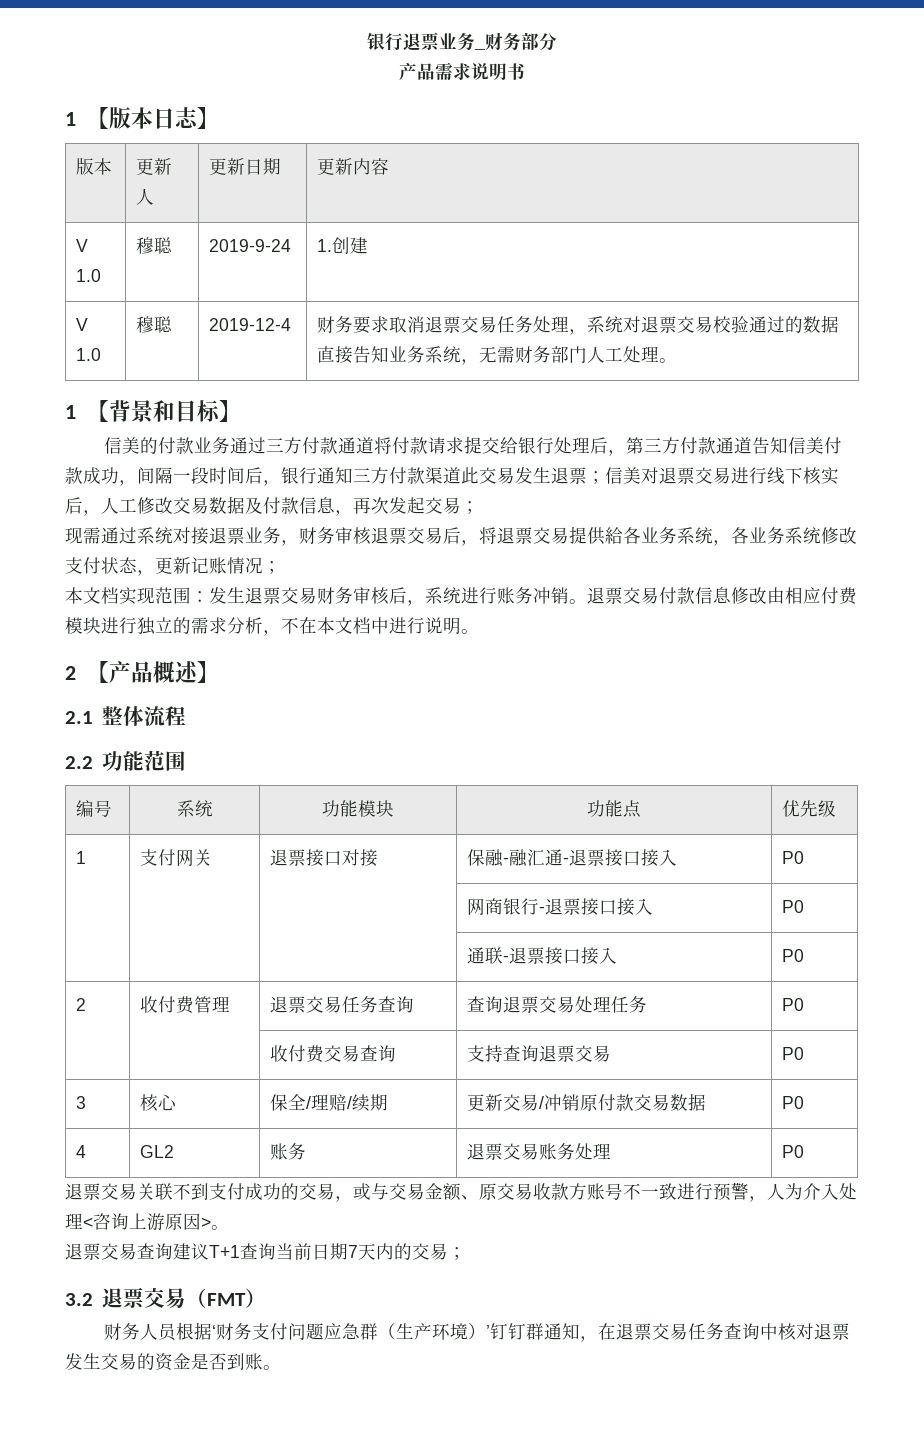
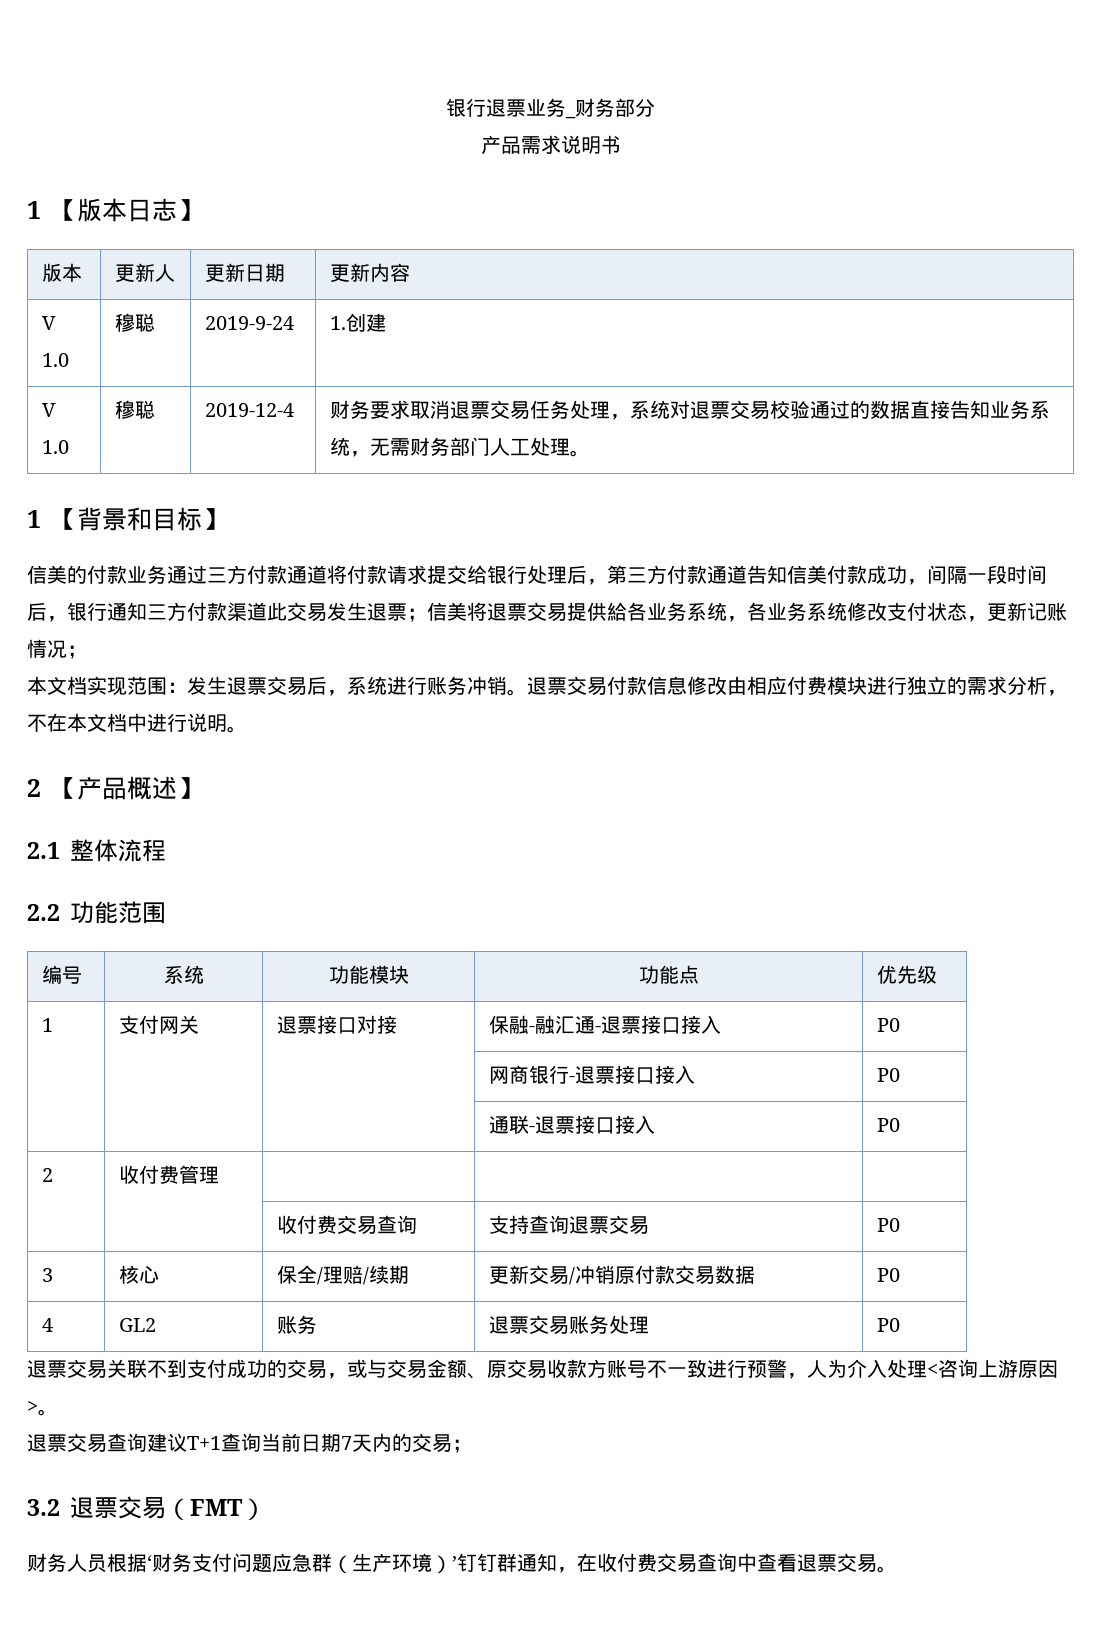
- 信美的付款业务通过三方付款通道将付款请求提交给银行处理后，第三方付款通道告知信美付款成功，间隔一段时间后，银行通知三方付款渠道此交易发生退票；信美对退票交易进行线下核实后，人工修改交易数据及付款信息，再次发起交易；
- 现需通过系统对接退票业务，财务审核退票交易后，将退票交易提供給各业务系统，各业务系统修改支付状态，更新记账情况；
+ 信美的付款业务通过三方付款通道将付款请求提交给银行处理后，第三方付款通道告知信美付款成功，间隔一段时间后，银行通知三方付款渠道此交易发生退票；信美将退票交易提供給各业务系统，各业务系统修改支付状态，更新记账情况；
- 本文档实现范围：发生退票交易财务审核后，系统进行账务冲销。
+ 本文档实现范围：发生退票交易后，系统进行账务冲销。
- 2 | 收付费管理 | 退票交易任务查询 | 查询退票交易处理任务 | P0
+ 2 | 收付费管理 | | |
- 财务人员根据‘财务支付问题应急群（生产环境）’钉钉群通知，在退票交易任务查询中核对退票发生交易的资金是否到账。
+ 财务人员根据‘财务支付问题应急群（生产环境）’钉钉群通知，在收付费交易查询中查看退票交易。

